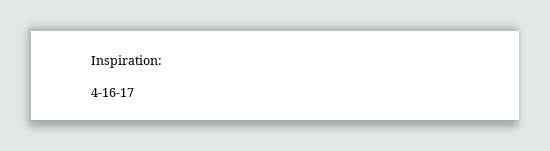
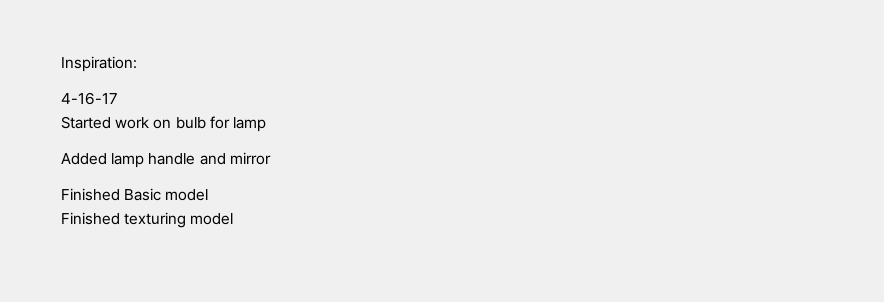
+ Started work on bulb for lamp
+ Added lamp handle and mirror
+ Finished Basic model
+ Finished texturing model

